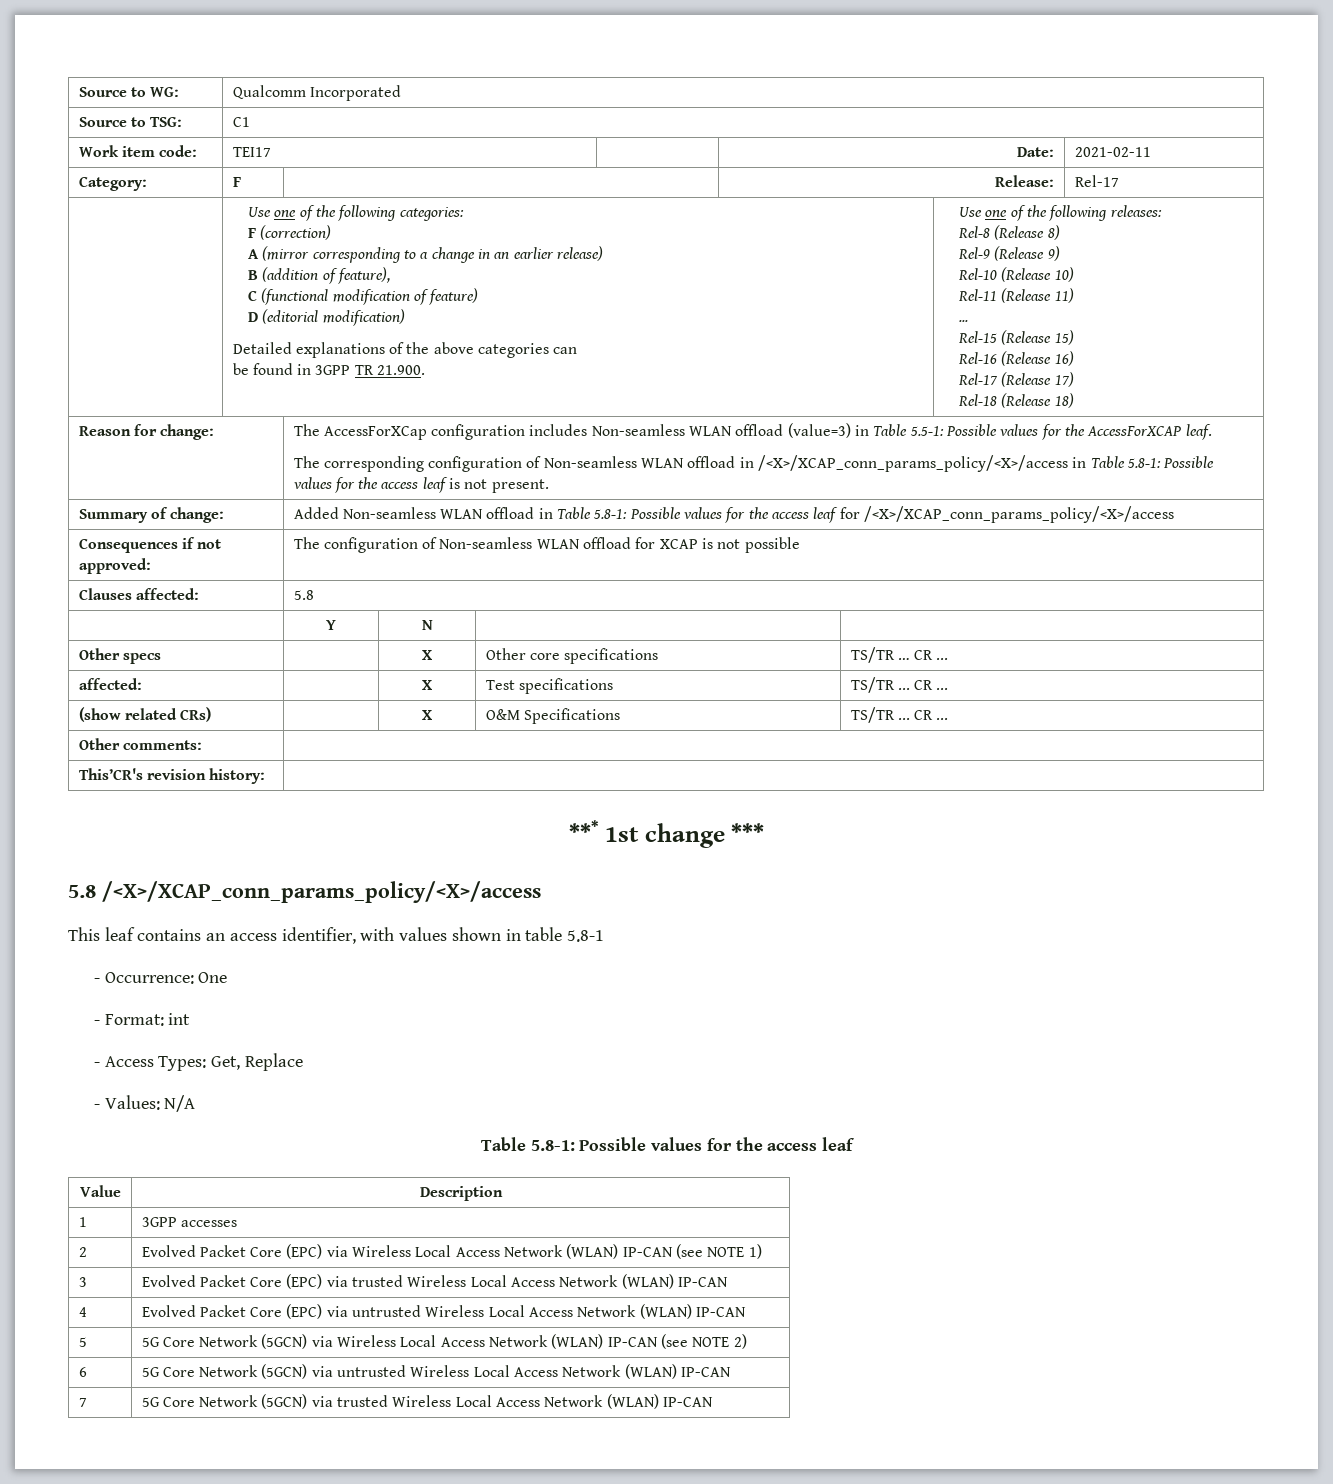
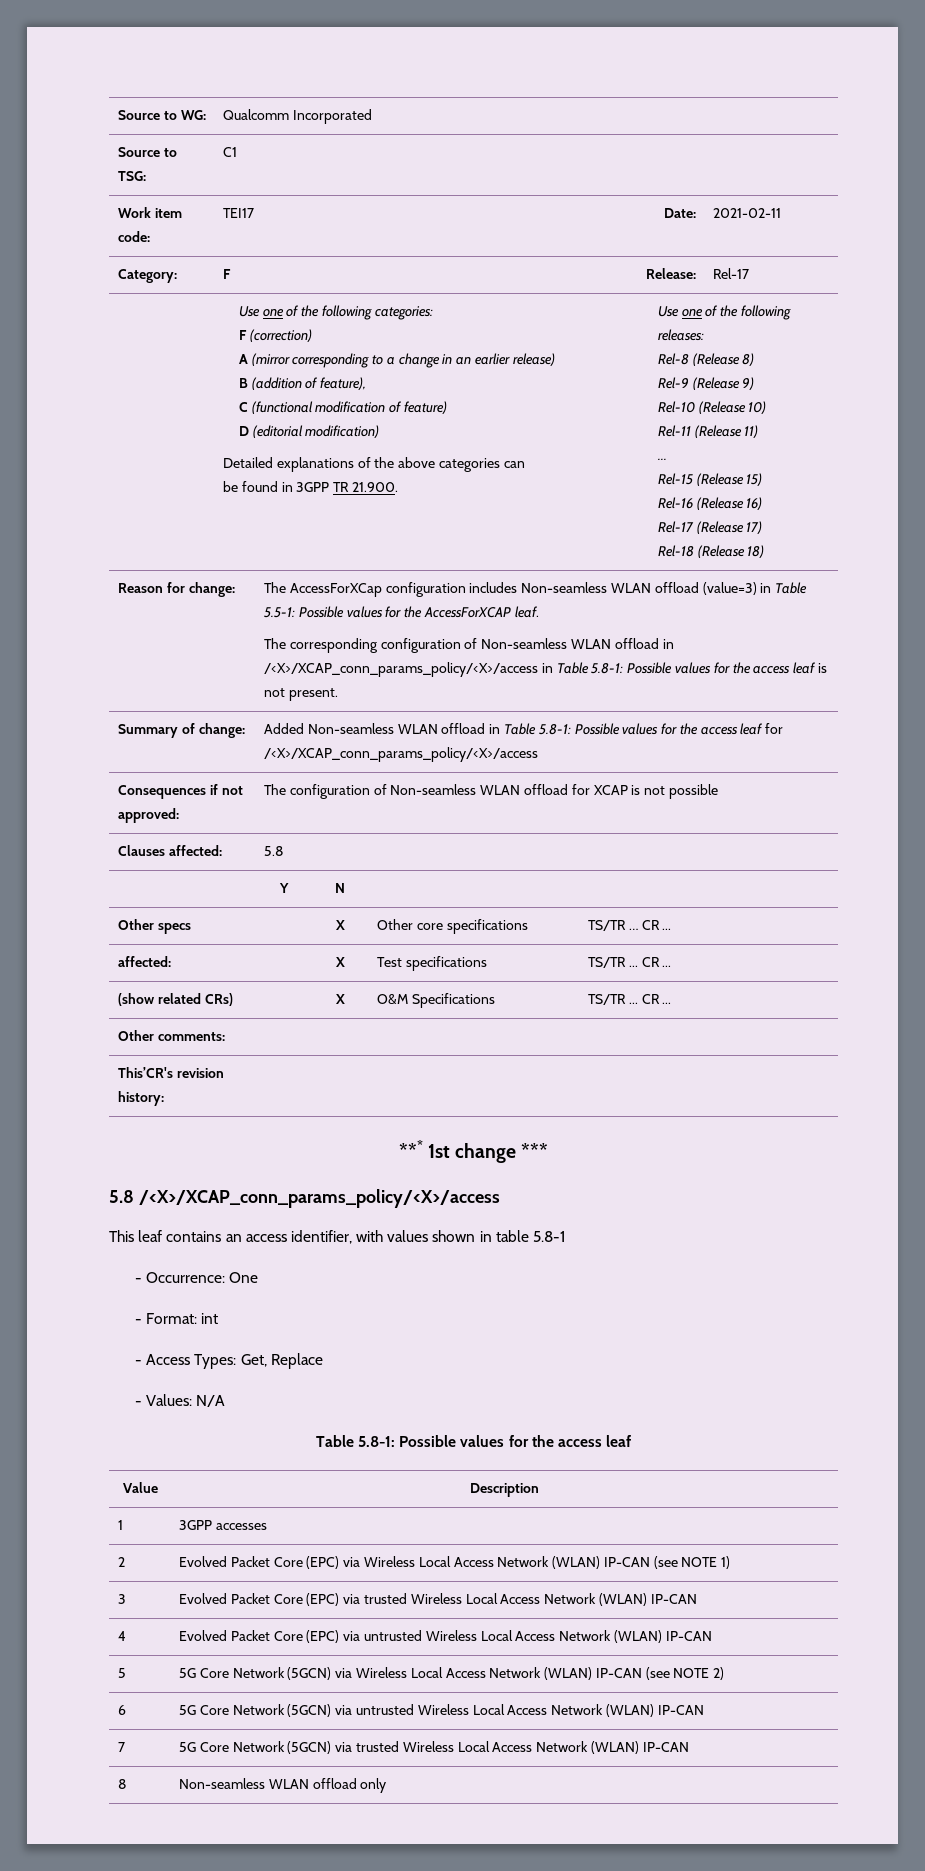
+ 8 | Non-seamless WLAN offload only

